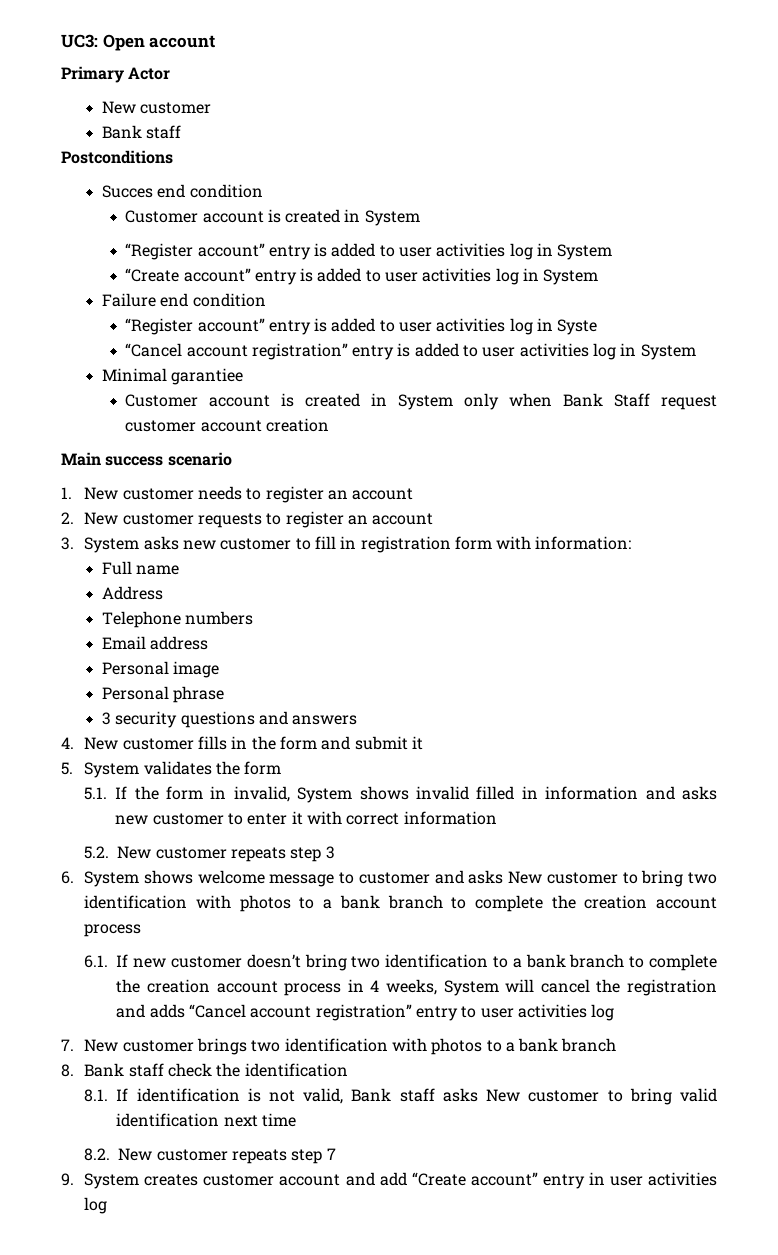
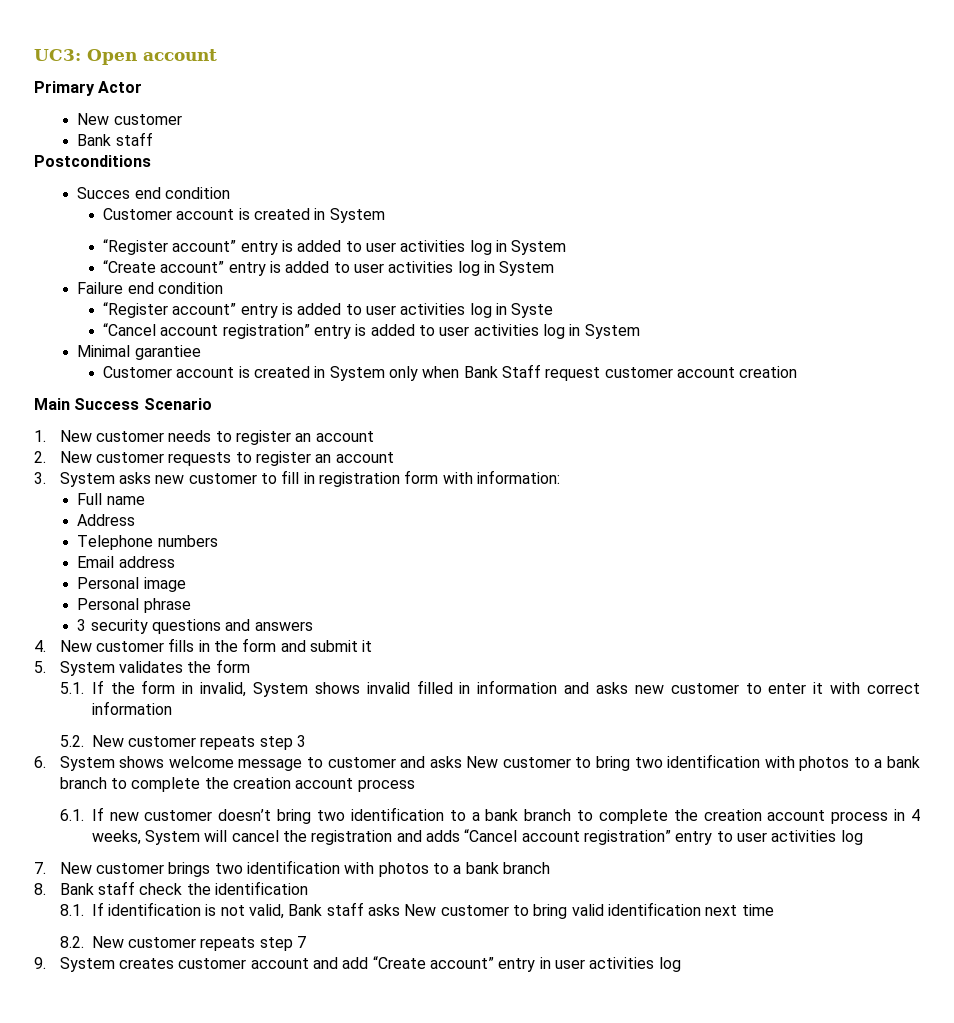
- Main success scenario
+ Main Success Scenario

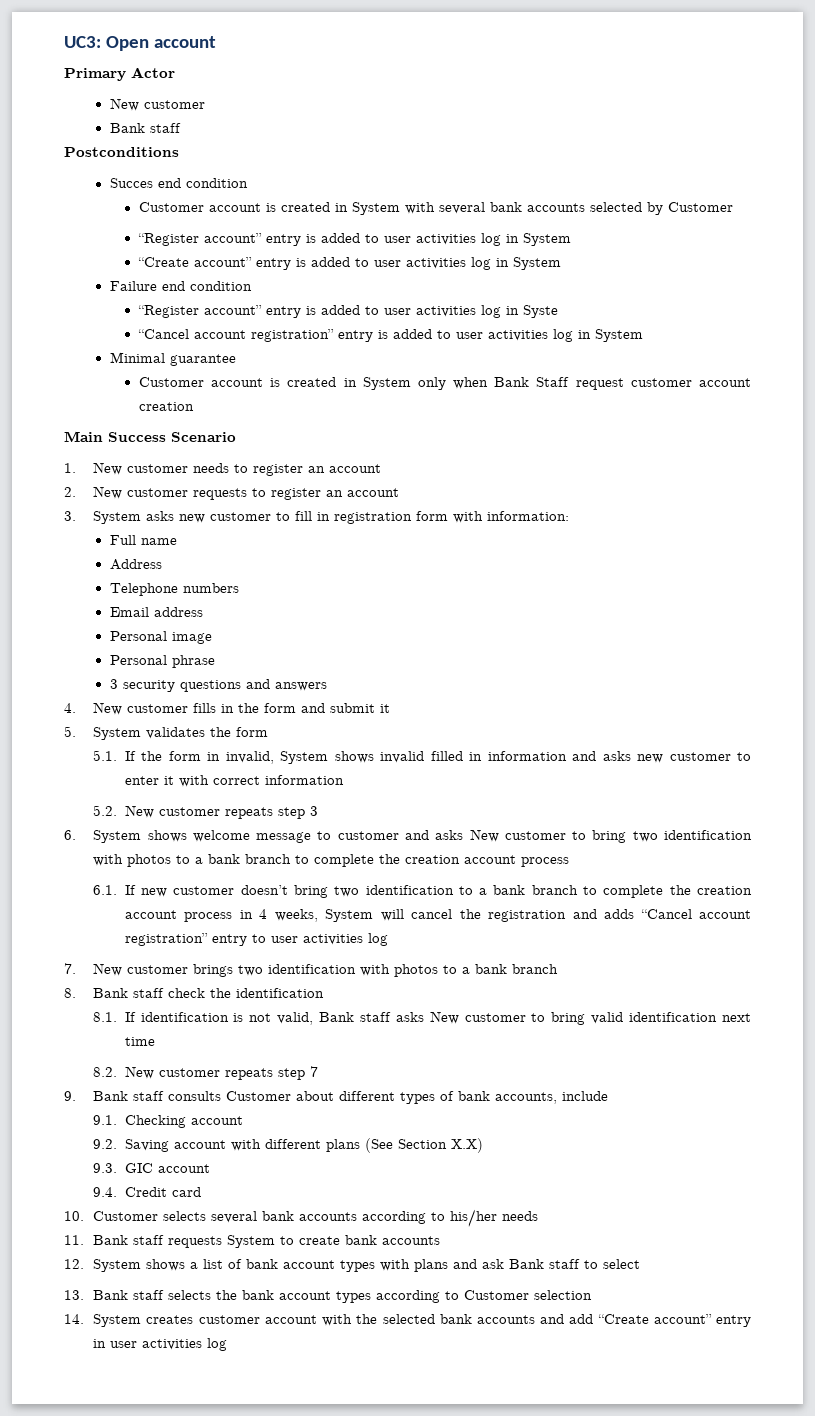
  Succes end condition
- Customer account is created in System
+ Customer account is created in System with several bank accounts selected by Customer
- Minimal garantiee
+ Minimal guarantee
- 9. System creates customer account and add “Create account” entry in user activities log
+ 9. Bank staff consults Customer about different types of bank accounts, include
+ 9.1. Checking account
+ 9.2. Saving account with different plans (See Section X.X)
+ 9.3. GIC account
+ 9.4. Credit card
+ 10. Customer selects several bank accounts according to his/her needs
+ 11. Bank staff requests System to create bank accounts
+ 12. System shows a list of bank account types with plans and ask Bank staff to select
+ 13. Bank staff selects the bank account types according to Customer selection
+ 14. System creates customer account with the selected bank accounts and add “Create account” entry in user activities log

